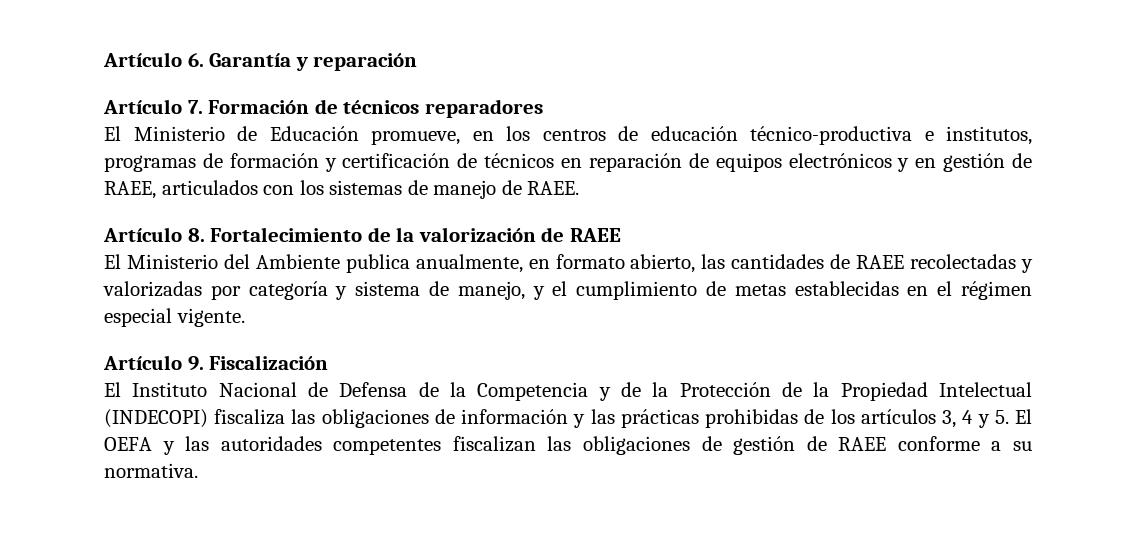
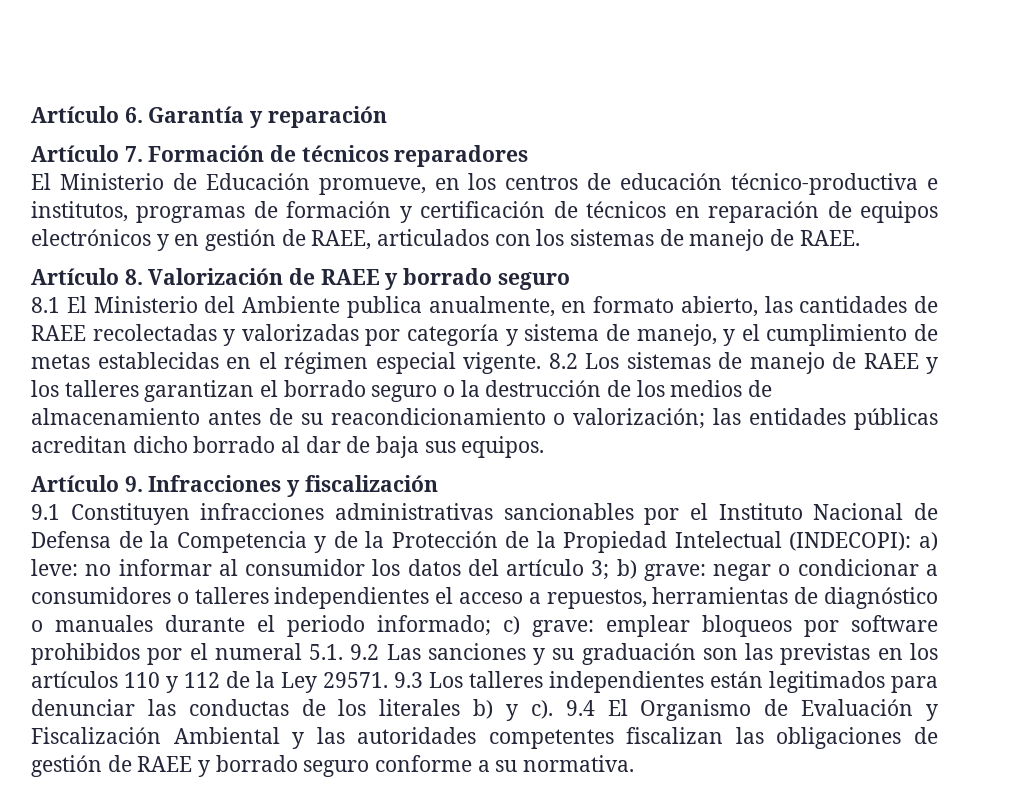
- Artículo 8. Fortalecimiento de la valorización de RAEE
- El Ministerio del Ambiente publica anualmente, en formato abierto, las cantidades de RAEE recolectadas y valorizadas por categoría y sistema de manejo, y el cumplimiento de metas establecidas en el régimen especial vigente.
- Artículo 9. Fiscalización
- El Instituto Nacional de Defensa de la Competencia y de la Protección de la Propiedad Intelectual (INDECOPI) fiscaliza las obligaciones de información y las prácticas prohibidas de los artículos 3, 4 y 5. El OEFA y las autoridades competentes fiscalizan las obligaciones de gestión de RAEE conforme a su normativa.
+ Artículo 8. Valorización de RAEE y borrado seguro
+ 8.1 El Ministerio del Ambiente publica anualmente, en formato abierto, las cantidades de RAEE recolectadas y valorizadas por categoría y sistema de manejo, y el cumplimiento de metas establecidas en el régimen especial vigente. 8.2 Los sistemas de manejo de RAEE y los talleres garantizan el borrado seguro o la destrucción de los medios de almacenamiento antes de su reacondicionamiento o valorización; las entidades públicas acreditan dicho borrado al dar de baja sus equipos.
+ Artículo 9. Infracciones y fiscalización
+ 9.1 Constituyen infracciones administrativas sancionables por el Instituto Nacional de Defensa de la Competencia y de la Protección de la Propiedad Intelectual (INDECOPI): a) leve: no informar al consumidor los datos del artículo 3; b) grave: negar o condicionar a consumidores o talleres independientes el acceso a repuestos, herramientas de diagnóstico o manuales durante el periodo informado; c) grave: emplear bloqueos por software prohibidos por el numeral 5.1. 9.2 Las sanciones y su graduación son las previstas en los artículos 110 y 112 de la Ley 29571. 9.3 Los talleres independientes están legitimados para denunciar las conductas de los literales b) y c). 9.4 El Organismo de Evaluación y Fiscalización Ambiental y las autoridades competentes fiscalizan las obligaciones de gestión de RAEE y borrado seguro conforme a su normativa.

